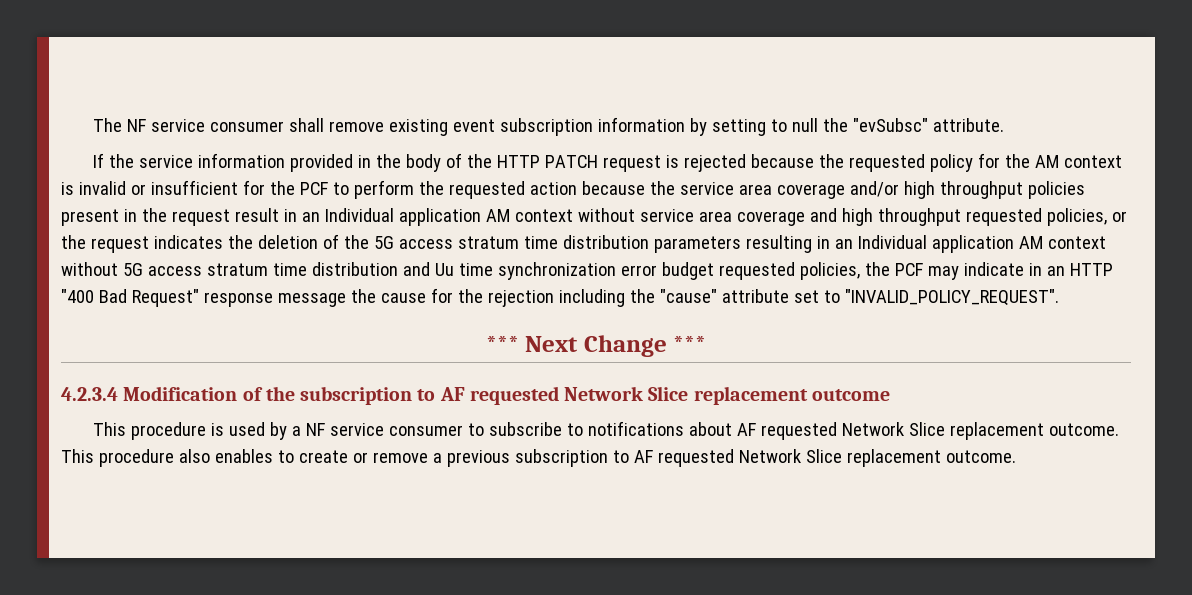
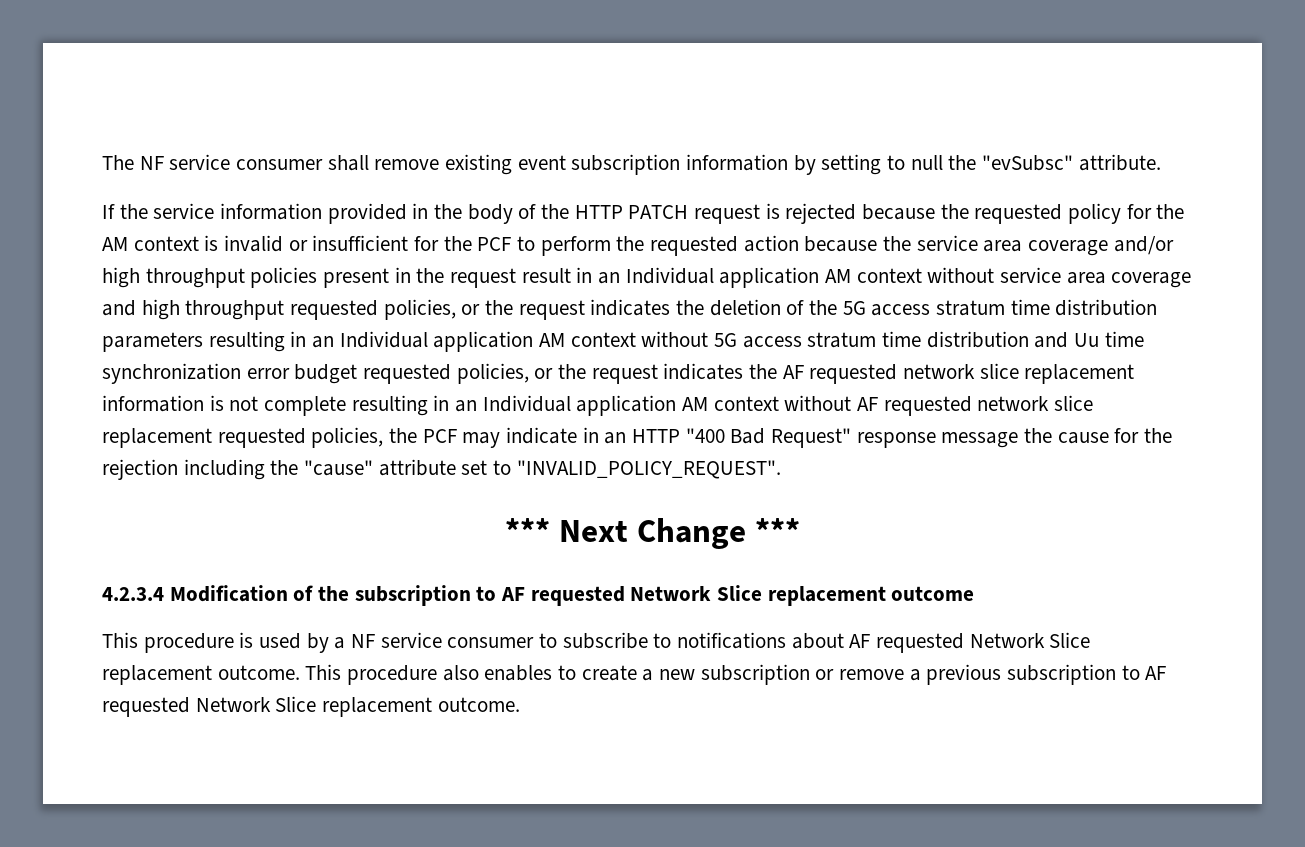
- If the service information provided in the body of the HTTP PATCH request is rejected because the requested policy for the AM context is invalid or insufficient for the PCF to perform the requested action because the service area coverage and/or high throughput policies present in the request result in an Individual application AM context without service area coverage and high throughput requested policies, or the request indicates the deletion of the 5G access stratum time distribution parameters resulting in an Individual application AM context without 5G access stratum time distribution and Uu time synchronization error budget requested policies, the PCF may indicate in an HTTP "400 Bad Request" response message the cause for the rejection including the "cause" attribute set to "INVALID_POLICY_REQUEST".
+ If the service information provided in the body of the HTTP PATCH request is rejected because the requested policy for the AM context is invalid or insufficient for the PCF to perform the requested action because the service area coverage and/or high throughput policies present in the request result in an Individual application AM context without service area coverage and high throughput requested policies, or the request indicates the deletion of the 5G access stratum time distribution parameters resulting in an Individual application AM context without 5G access stratum time distribution and Uu time synchronization error budget requested policies, or the request indicates the AF requested network slice replacement information is not complete resulting in an Individual application AM context without AF requested network slice replacement requested policies, the PCF may indicate in an HTTP "400 Bad Request" response message the cause for the rejection including the "cause" attribute set to "INVALID_POLICY_REQUEST".
- This procedure also enables to create or remove a previous subscription to AF requested Network Slice replacement outcome.
+ This procedure also enables to create a new subscription or remove a previous subscription to AF requested Network Slice replacement outcome.

